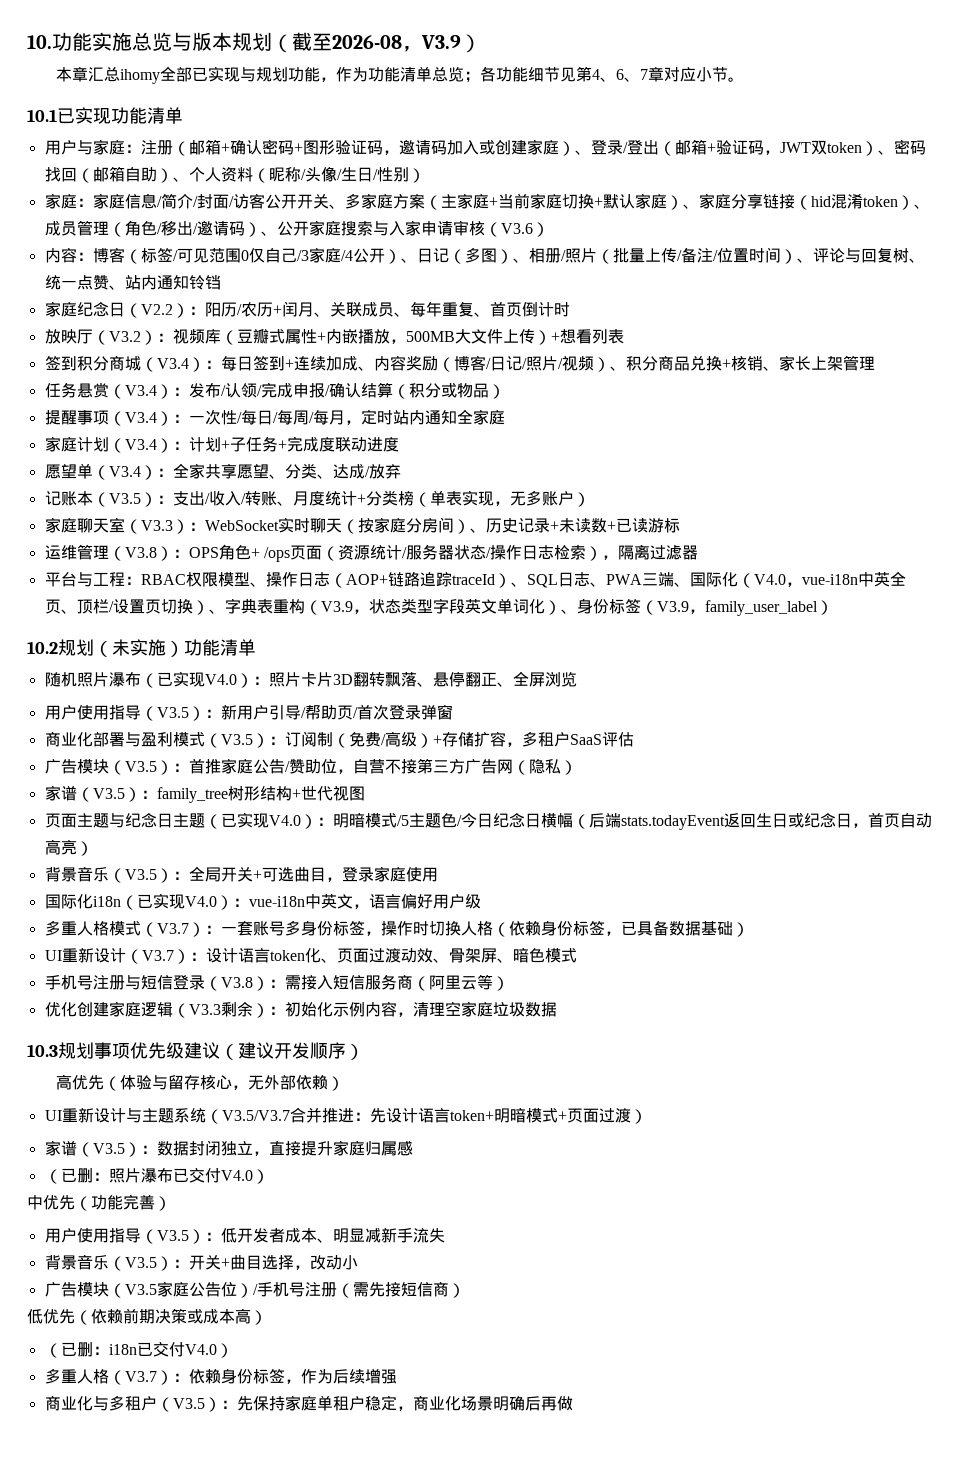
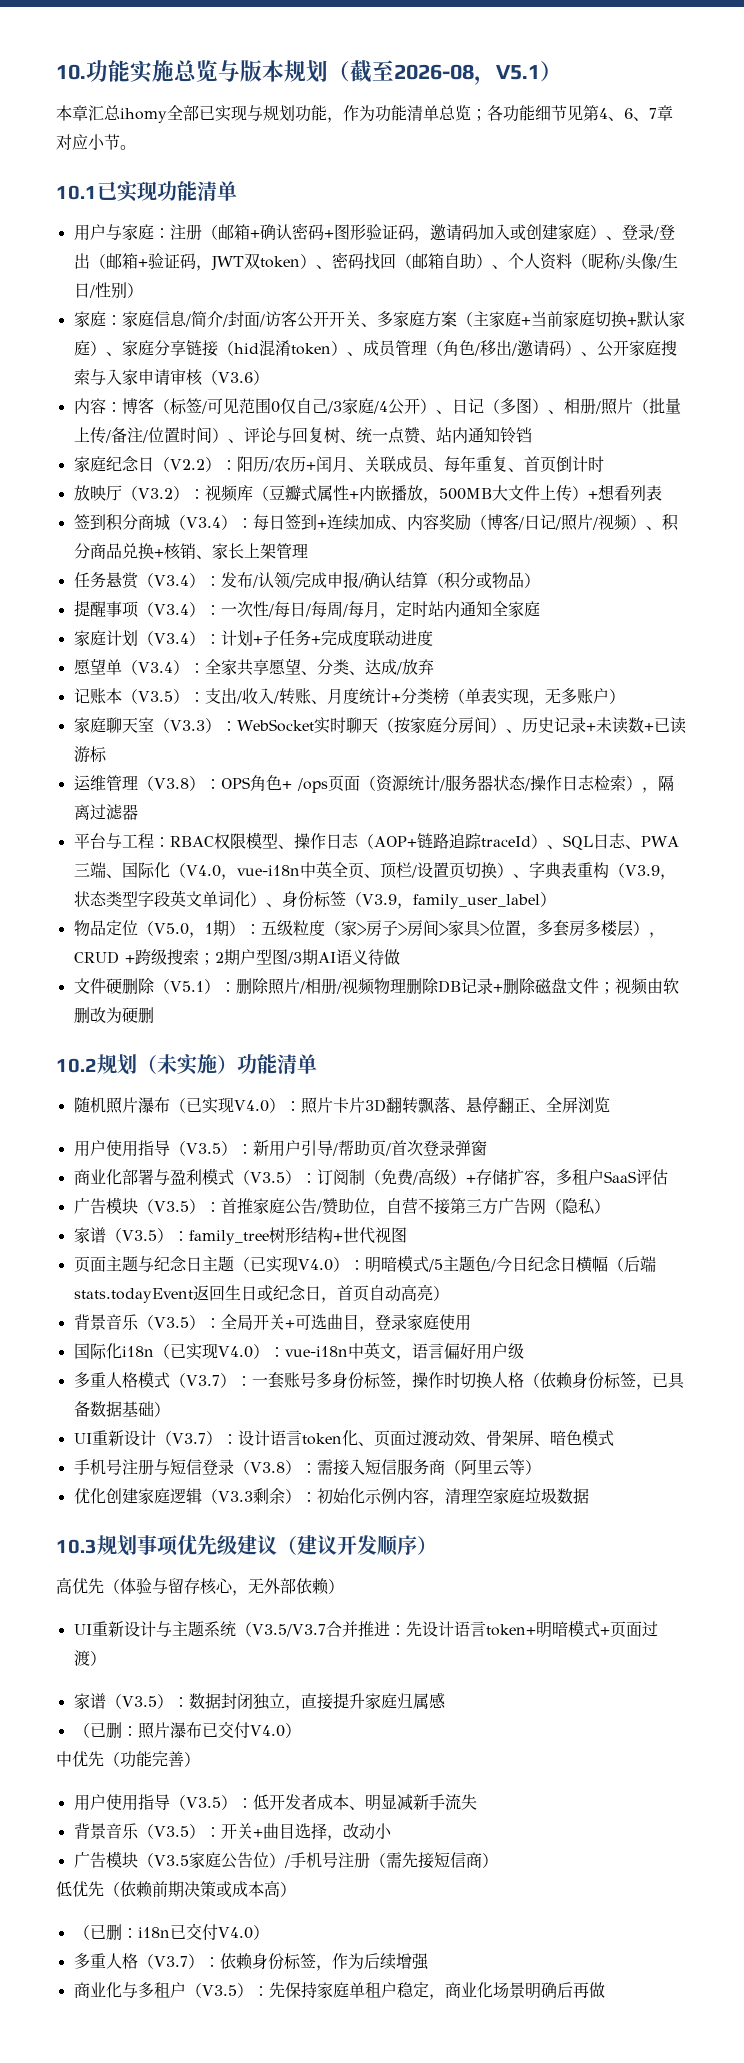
- 10.功能实施总览与版本规划（截至2026-08，V3.9）
+ 10.功能实施总览与版本规划（截至2026-08，V5.1）
+ 物品定位（V5.0，1期）：五级粒度（家>房子>房间>家具>位置，多套房多楼层），CRUD +跨级搜索；2期户型图/3期AI语义待做
+ 文件硬删除（V5.1）：删除照片/相册/视频物理删除DB记录+删除磁盘文件；视频由软删改为硬删

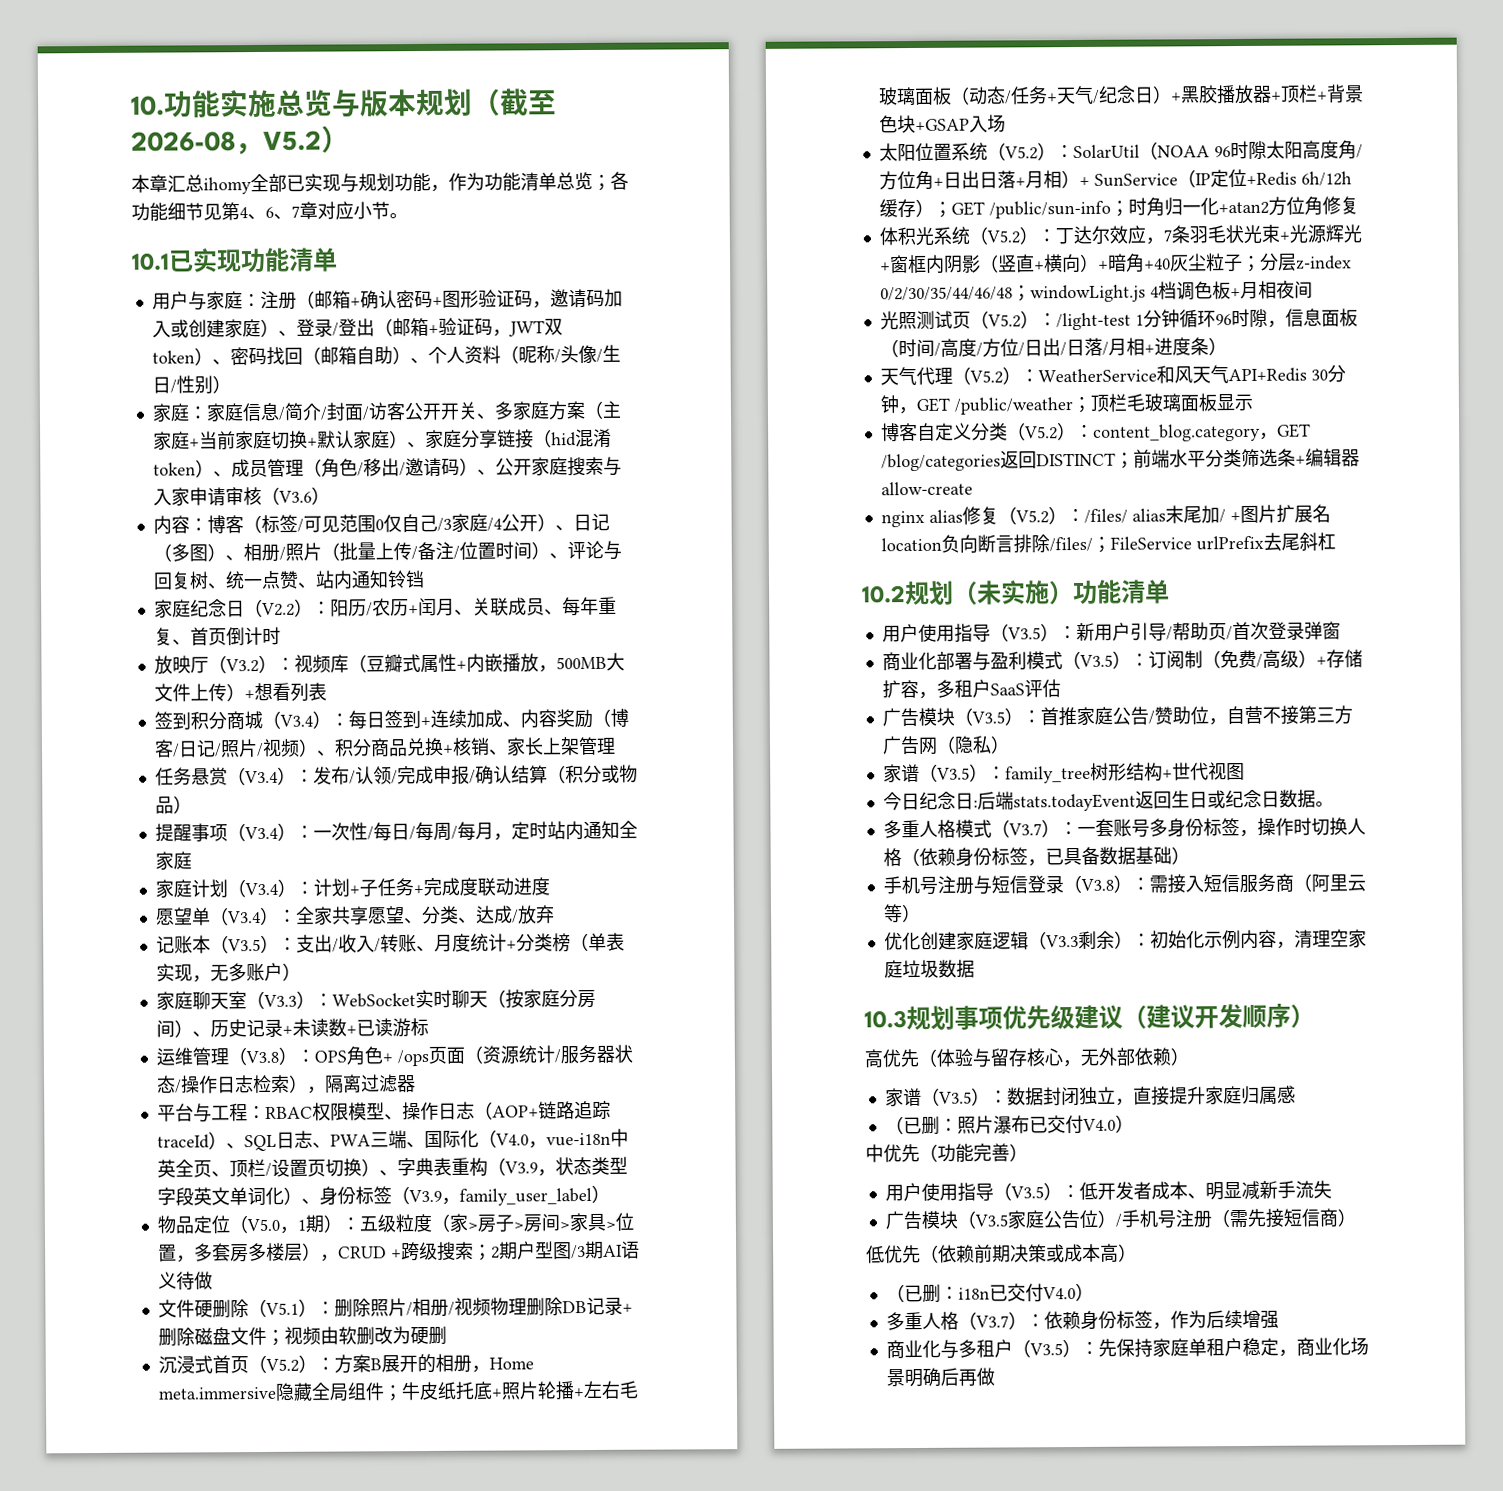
- 10.功能实施总览与版本规划（截至2026-08，V5.1）
+ 10.功能实施总览与版本规划（截至2026-08，V5.2）
+ 沉浸式首页（V5.2）：方案B展开的相册，Home meta.immersive隐藏全局组件；牛皮纸托底+照片轮播+左右毛玻璃面板（动态/任务+天气/纪念日）+黑胶播放器+顶栏+背景色块+GSAP入场
+ 太阳位置系统（V5.2）：SolarUtil（NOAA 96时隙太阳高度角/方位角+日出日落+月相）+ SunService（IP定位+Redis 6h/12h缓存）；GET /public/sun-info；时角归一化+atan2方位角修复
+ 体积光系统（V5.2）：丁达尔效应，7条羽毛状光束+光源辉光+窗框内阴影（竖直+横向）+暗角+40灰尘粒子；分层z-index 0/2/30/35/44/46/48；windowLight.js 4档调色板+月相夜间
+ 光照测试页（V5.2）：/light-test 1分钟循环96时隙，信息面板（时间/高度/方位/日出/日落/月相+进度条）
+ 天气代理（V5.2）：WeatherService和风天气API+Redis 30分钟，GET /public/weather；顶栏毛玻璃面板显示
+ 博客自定义分类（V5.2）：content_blog.category，GET /blog/categories返回DISTINCT；前端水平分类筛选条+编辑器allow-create
+ nginx alias修复（V5.2）：/files/ alias末尾加/ +图片扩展名location负向断言排除/files/；FileService urlPrefix去尾斜杠
- 随机照片瀑布（已实现V4.0）：照片卡片3D翻转飘落、悬停翻正、全屏浏览
- 页面主题与纪念日主题（已实现V4.0）：明暗模式/5主题色/今日纪念日横幅（后端stats.todayEvent返回生日或纪念日，首页自动高亮）
- 背景音乐（V3.5）：全局开关+可选曲目，登录家庭使用
- 国际化i18n（已实现V4.0）：vue-i18n中英文，语言偏好用户级
+ 今日纪念日:后端stats.todayEvent返回生日或纪念日数据。
- UI重新设计（V3.7）：设计语言token化、页面过渡动效、骨架屏、暗色模式
- UI重新设计与主题系统（V3.5/V3.7合并推进：先设计语言token+明暗模式+页面过渡）
- 背景音乐（V3.5）：开关+曲目选择，改动小

